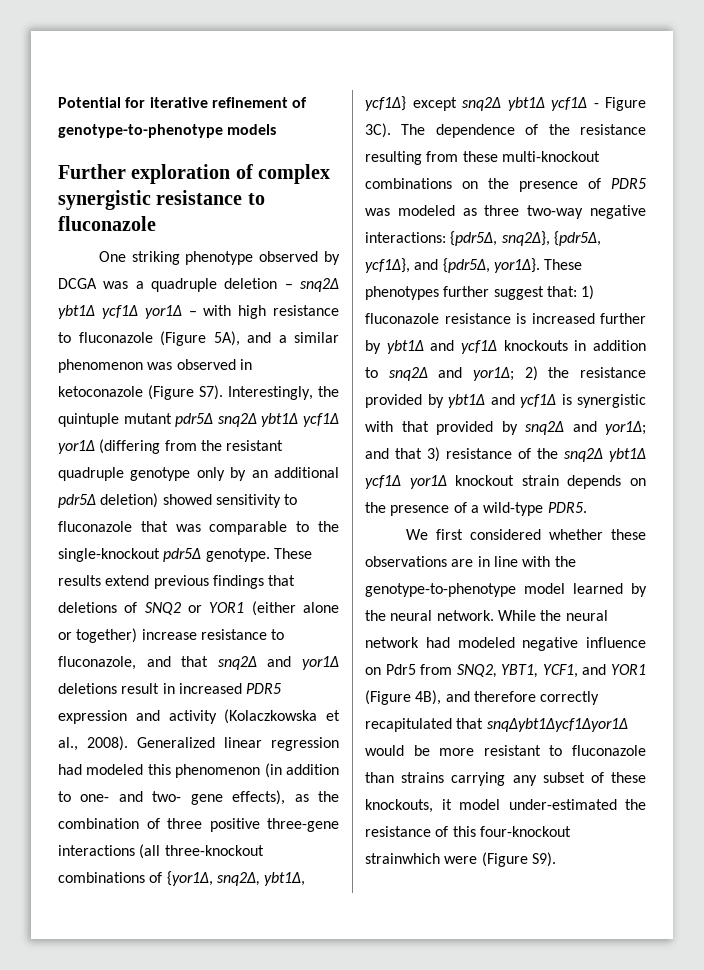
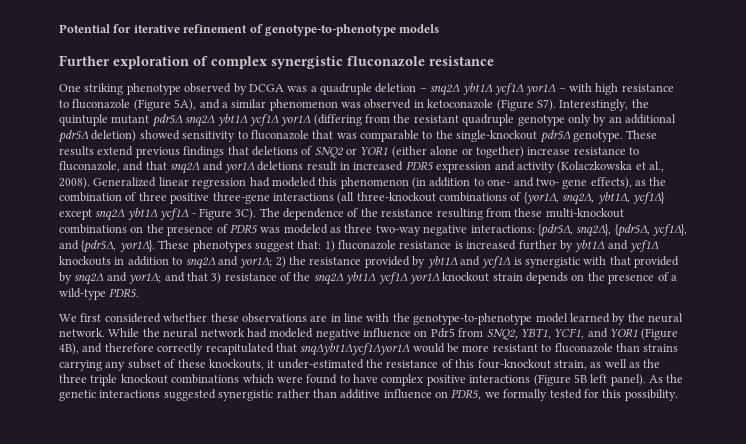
- Further exploration of complex synergistic resistance to fluconazole
+ Further exploration of complex synergistic fluconazole resistance
- These phenotypes further suggest that: 1) fluconazole resistance is increased further by ybt1∆ and ycf1∆ knockouts in addition to snq2∆ and yor1∆; 2) the resistance provided by ybt1∆ and ycf1∆ is synergistic with that provided by snq2∆ and yor1∆; and that 3) resistance of the snq2∆ ybt1∆ ycf1∆ yor1∆ knockout strain depends on the presence of a wild-type PDR5.
+ These phenotypes suggest that: 1) fluconazole resistance is increased further by ybt1∆ and ycf1∆ knockouts in addition to snq2∆ and yor1∆; 2) the resistance provided by ybt1∆ and ycf1∆ is synergistic with that provided by snq2∆ and yor1∆; and that 3) resistance of the snq2∆ ybt1∆ ycf1∆ yor1∆ knockout strain depends on the presence of a wild-type PDR5.
- While the neural network had modeled negative influence on Pdr5 from SNQ2, YBT1, YCF1, and YOR1 (Figure 4B), and therefore correctly recapitulated that snq∆ybt1∆ycf1∆yor1∆ would be more resistant to fluconazole than strains carrying any subset of these knockouts, it model under-estimated the resistance of this four-knockout strainwhich were (Figure S9).
+ While the neural network had modeled negative influence on Pdr5 from SNQ2, YBT1, YCF1, and YOR1 (Figure 4B), and therefore correctly recapitulated that snq∆ybt1∆ycf1∆yor1∆ would be more resistant to fluconazole than strains carrying any subset of these knockouts, it under-estimated the resistance of this four-knockout strain, as well as the three triple knockout combinations which were found to have complex positive interactions (Figure 5B left panel). As the genetic interactions suggested synergistic rather than additive influence on PDR5, we formally tested for this possibility.

